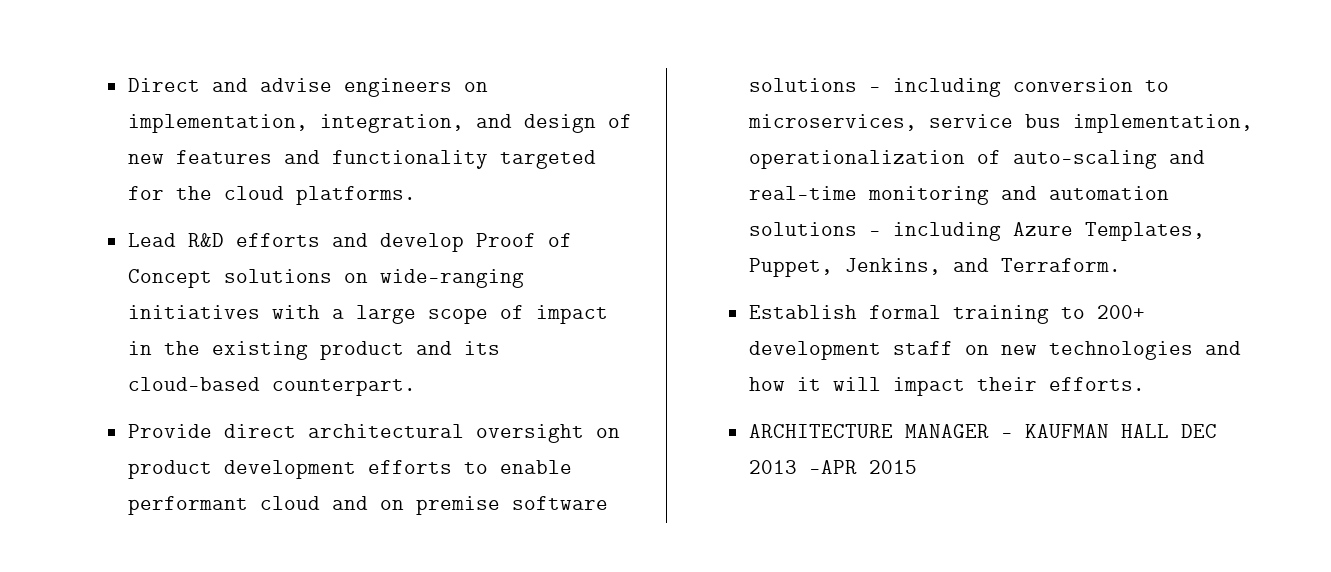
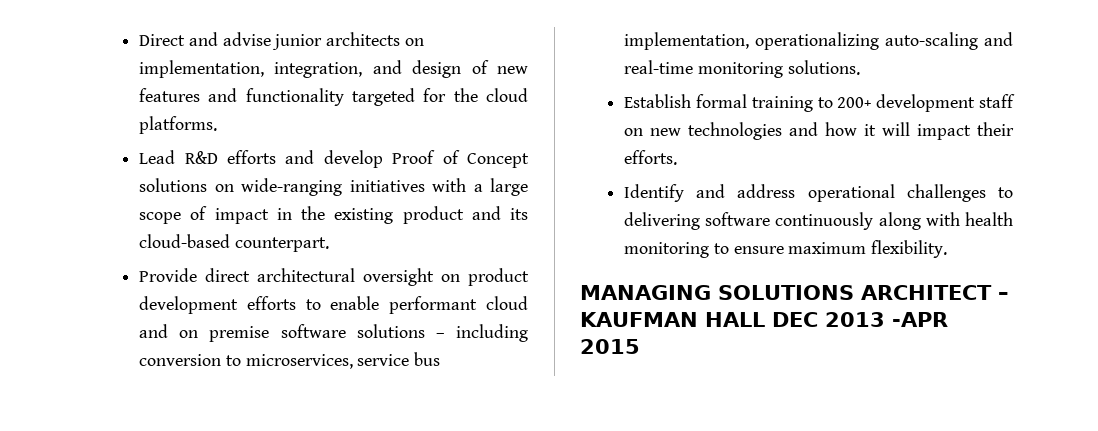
- Direct and advise engineers on implementation, integration, and design of new features and functionality targeted for the cloud platforms.
+ Direct and advise junior architects on implementation, integration, and design of new features and functionality targeted for the cloud platforms.
- Provide direct architectural oversight on product development efforts to enable performant cloud and on premise software solutions – including conversion to microservices, service bus implementation, operationalization of auto-scaling and real-time monitoring and automation solutions - including Azure Templates, Puppet, Jenkins, and Terraform.
+ Provide direct architectural oversight on product development efforts to enable performant cloud and on premise software solutions – including conversion to microservices, service bus implementation, operationalizing auto-scaling and real-time monitoring solutions.
- ARCHITECTURE MANAGER – KAUFMAN HALL DEC 2013 -APR 2015
+ Identify and address operational challenges to delivering software continuously along with health monitoring to ensure maximum flexibility.
+ MANAGING SOLUTIONS ARCHITECT – KAUFMAN HALL DEC 2013 -APR 2015

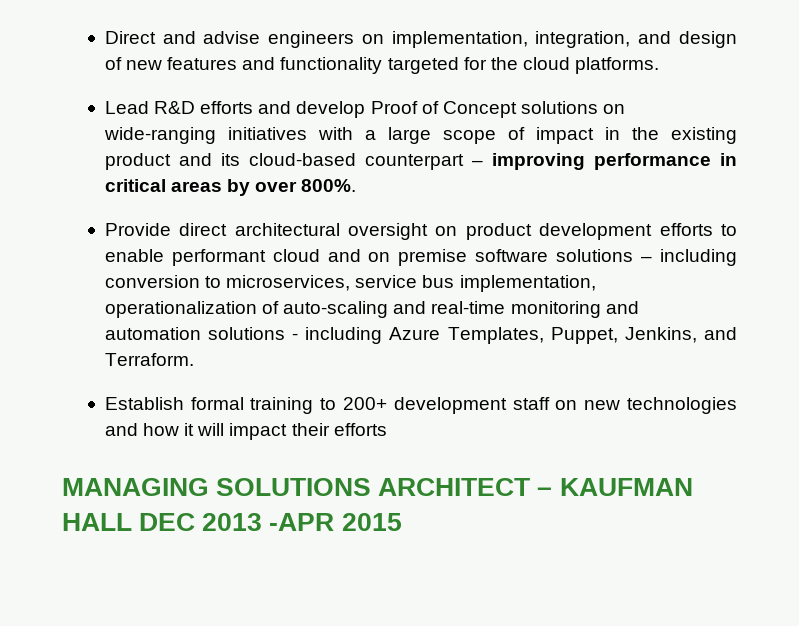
- Direct and advise junior architects on implementation, integration, and design of new features and functionality targeted for the cloud platforms.
+ Direct and advise engineers on implementation, integration, and design of new features and functionality targeted for the cloud platforms.
- Lead R&D efforts and develop Proof of Concept solutions on wide-ranging initiatives with a large scope of impact in the existing product and its cloud-based counterpart.
+ Lead R&D efforts and develop Proof of Concept solutions on wide-ranging initiatives with a large scope of impact in the existing product and its cloud-based counterpart – improving performance in critical areas by over 800%.
- Provide direct architectural oversight on product development efforts to enable performant cloud and on premise software solutions – including conversion to microservices, service bus implementation, operationalizing auto-scaling and real-time monitoring solutions.
+ Provide direct architectural oversight on product development efforts to enable performant cloud and on premise software solutions – including conversion to microservices, service bus implementation, operationalization of auto-scaling and real-time monitoring and automation solutions - including Azure Templates, Puppet, Jenkins, and Terraform.
- Establish formal training to 200+ development staff on new technologies and how it will impact their efforts.
- Identify and address operational challenges to delivering software continuously along with health monitoring to ensure maximum flexibility.
+ Establish formal training to 200+ development staff on new technologies and how it will impact their efforts

